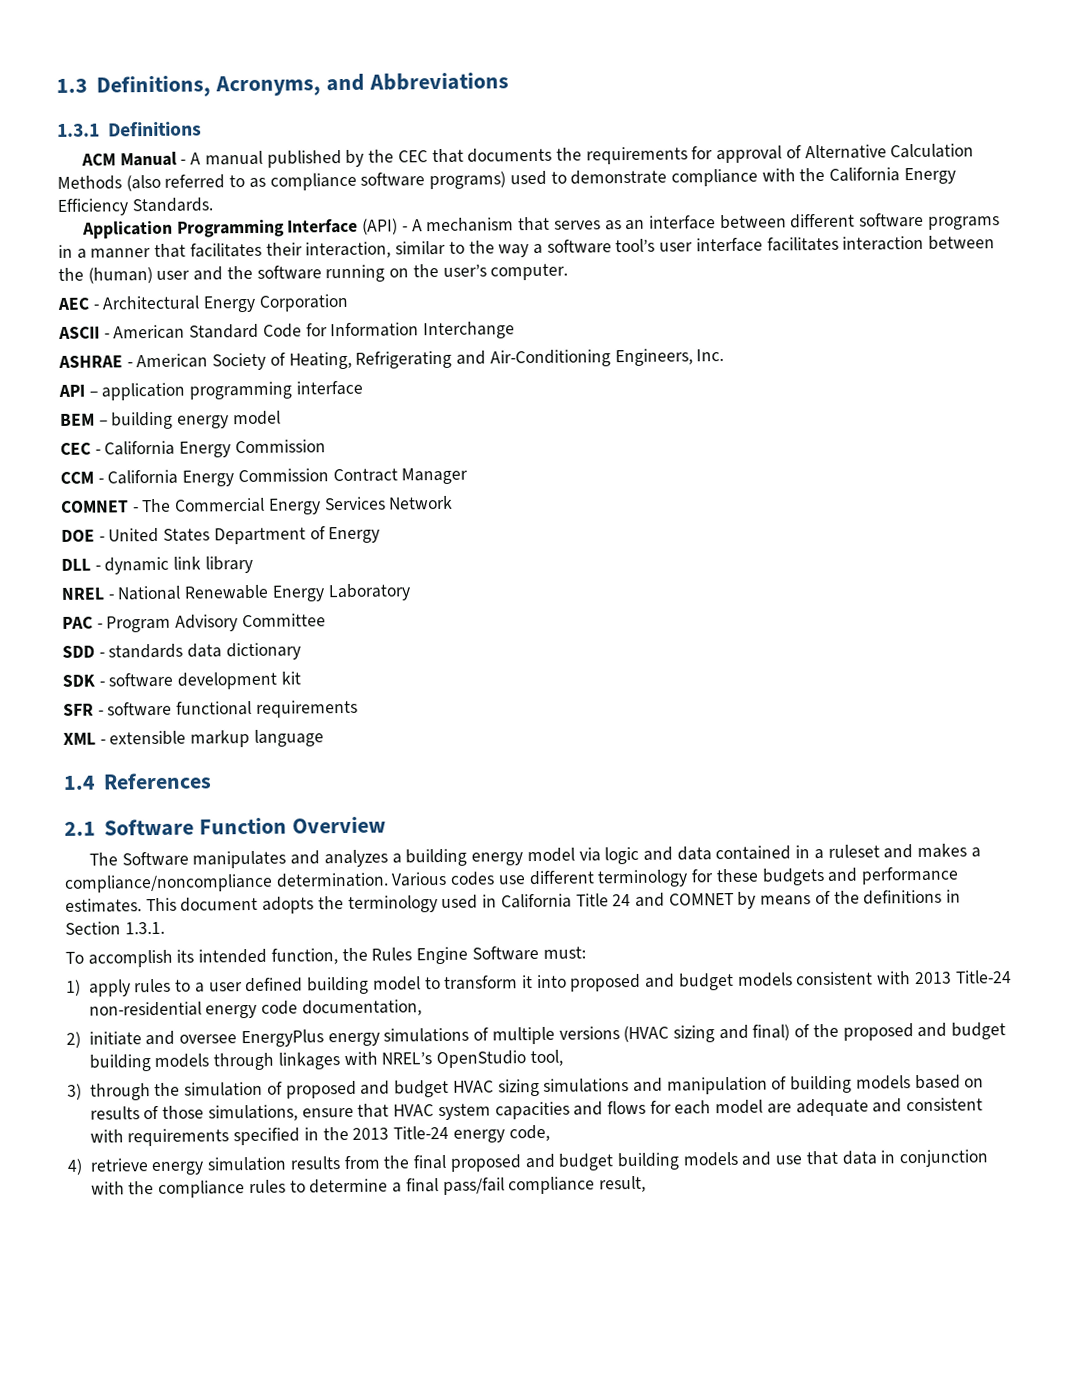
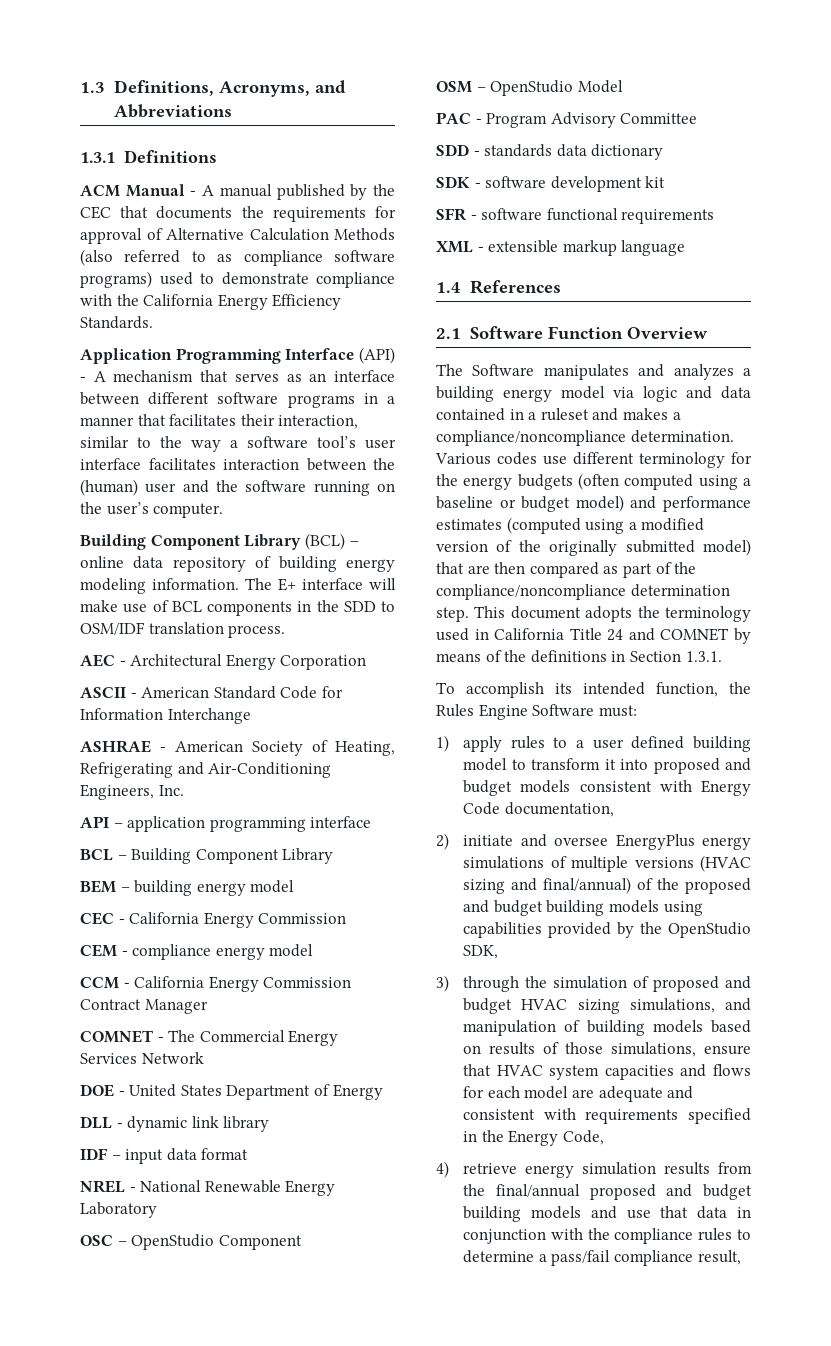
+ Building Component Library (BCL) – online data repository of building energy modeling information. The E+ interface will make use of BCL components in the SDD to OSM/IDF translation process.
+ BCL – Building Component Library
+ CEM - compliance energy model
+ IDF – input data format
+ OSC – OpenStudio Component
+ OSM – OpenStudio Model
- Various codes use different terminology for these budgets and performance estimates.
+ Various codes use different terminology for the energy budgets (often computed using a baseline or budget model) and performance estimates (computed using a modified version of the originally submitted model) that are then compared as part of the compliance/noncompliance determination step.
- 1) apply rules to a user defined building model to transform it into proposed and budget models consistent with 2013 Title-24 non-residential energy code documentation,
+ 1) apply rules to a user defined building model to transform it into proposed and budget models consistent with Energy Code documentation,
- 2) initiate and oversee EnergyPlus energy simulations of multiple versions (HVAC sizing and final) of the proposed and budget building models through linkages with NREL’s OpenStudio tool,
+ 2) initiate and oversee EnergyPlus energy simulations of multiple versions (HVAC sizing and final/annual) of the proposed and budget building models using capabilities provided by the OpenStudio SDK,
- 3) through the simulation of proposed and budget HVAC sizing simulations and manipulation of building models based on results of those simulations, ensure that HVAC system capacities and flows for each model are adequate and consistent with requirements specified in the 2013 Title-24 energy code,
+ 3) through the simulation of proposed and budget HVAC sizing simulations, and manipulation of building models based on results of those simulations, ensure that HVAC system capacities and flows for each model are adequate and consistent with requirements specified in the Energy Code,
- 4) retrieve energy simulation results from the final proposed and budget building models and use that data in conjunction with the compliance rules to determine a final pass/fail compliance result,
+ 4) retrieve energy simulation results from the final/annual proposed and budget building models and use that data in conjunction with the compliance rules to determine a pass/fail compliance result,

